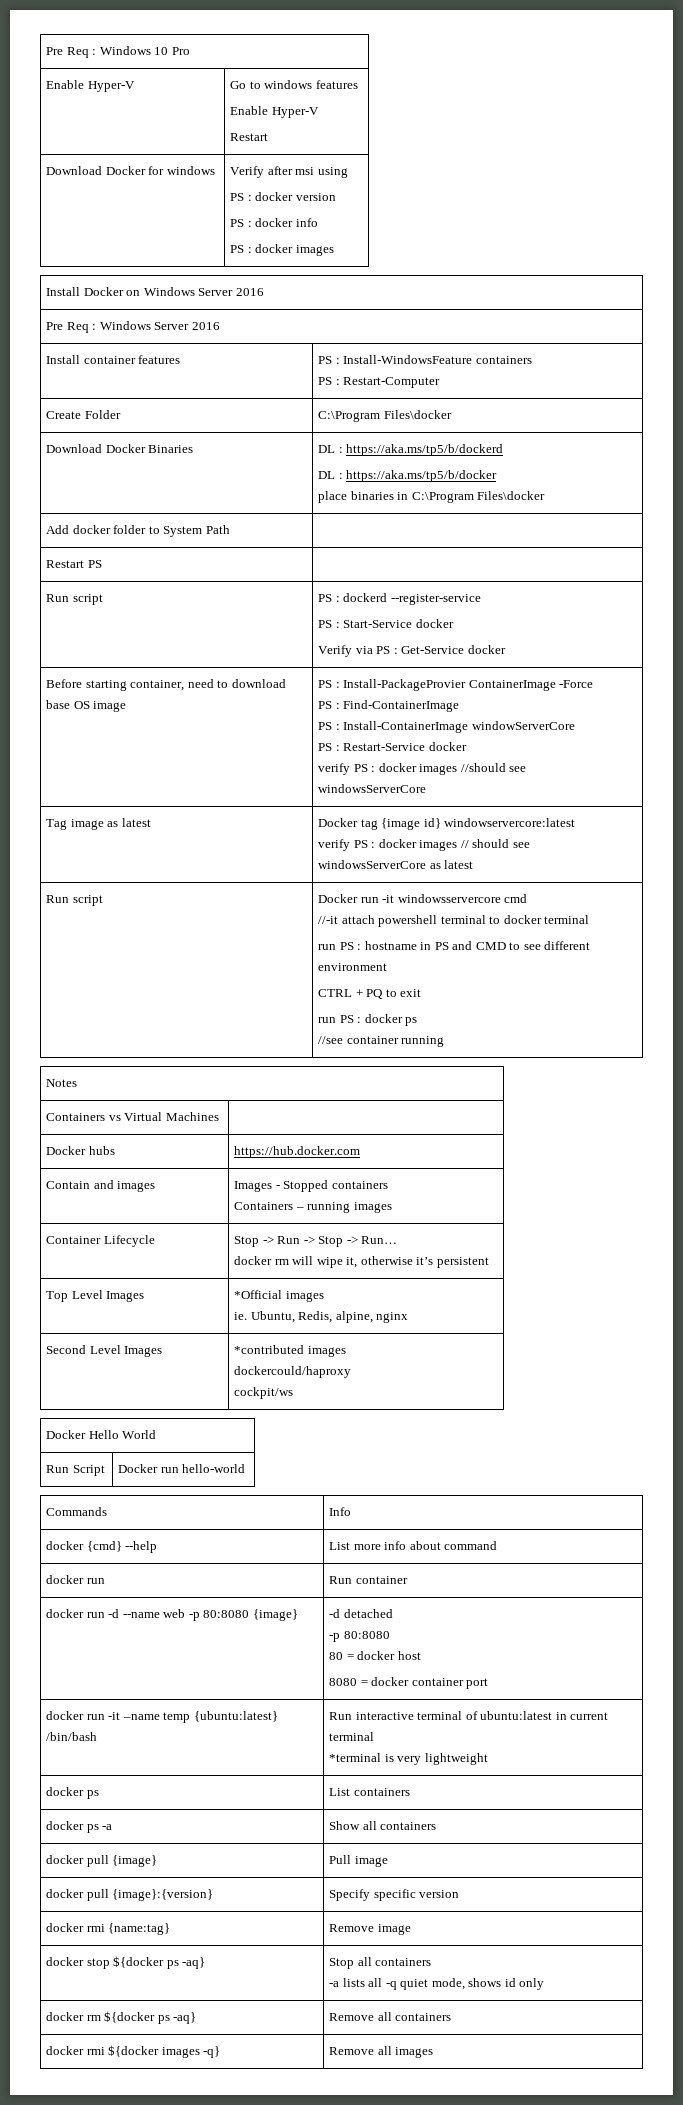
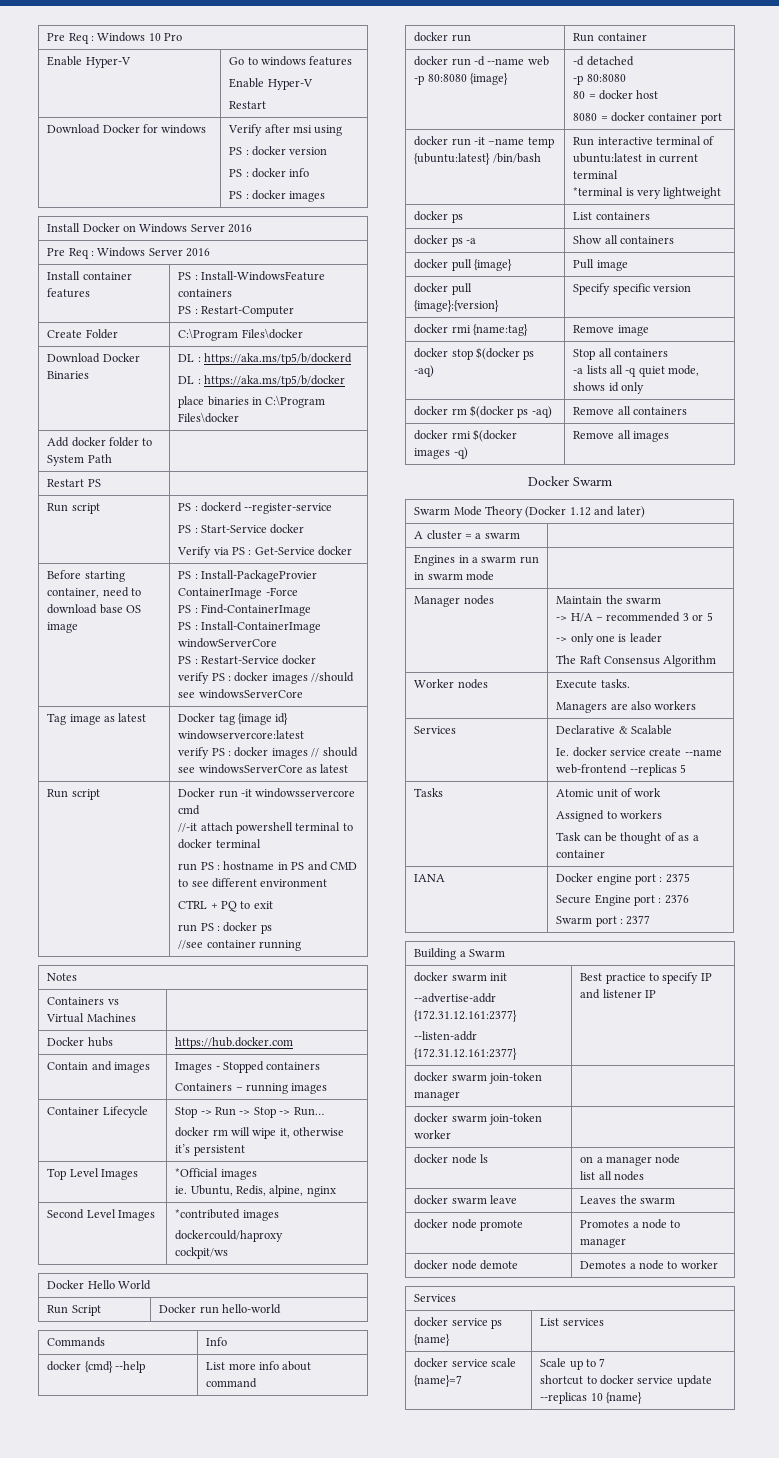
- docker stop ${docker ps -aq} | Stop all containers
+ docker stop $(docker ps -aq) | Stop all containers
- docker rm ${docker ps -aq} | Remove all containers
+ docker rm $(docker ps -aq) | Remove all containers
- docker rmi ${docker images -q} | Remove all images
+ docker rmi $(docker images -q) | Remove all images
+ Docker Swarm
+ Swarm Mode Theory (Docker 1.12 and later)
+ A cluster = a swarm |
+ Engines in a swarm run in swarm mode |
+ Manager nodes | Maintain the swarm
+ -> H/A – recommended 3 or 5
+ -> only one is leader
+ The Raft Consensus Algorithm
+ Worker nodes | Execute tasks.
+ Managers are also workers
+ Services | Declarative & Scalable
+ Ie. docker service create --name web-frontend --replicas 5
+ Tasks | Atomic unit of work
+ Assigned to workers
+ Task can be thought of as a container
+ IANA | Docker engine port : 2375
+ Secure Engine port : 2376
+ Swarm port : 2377
+ Building a Swarm
+ docker swarm init
+ --advertise-addr {172.31.12.161:2377}
+ --listen-addr {172.31.12.161:2377} | Best practice to specify IP and listener IP
+ docker swarm join-token manager |
+ docker swarm join-token worker |
+ docker node ls | on a manager node
+ list all nodes
+ docker swarm leave | Leaves the swarm
+ docker node promote | Promotes a node to manager
+ docker node demote | Demotes a node to worker
+ Services
+ docker service ps {name} | List services
+ docker service scale {name}=7 | Scale up to 7
+ shortcut to docker service update --replicas 10 {name}

